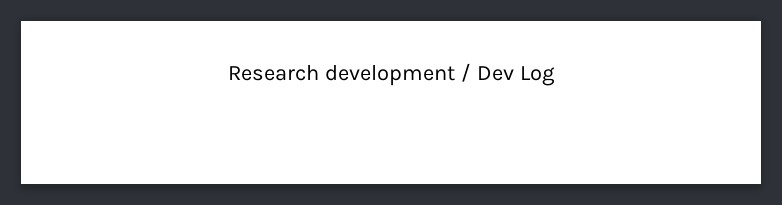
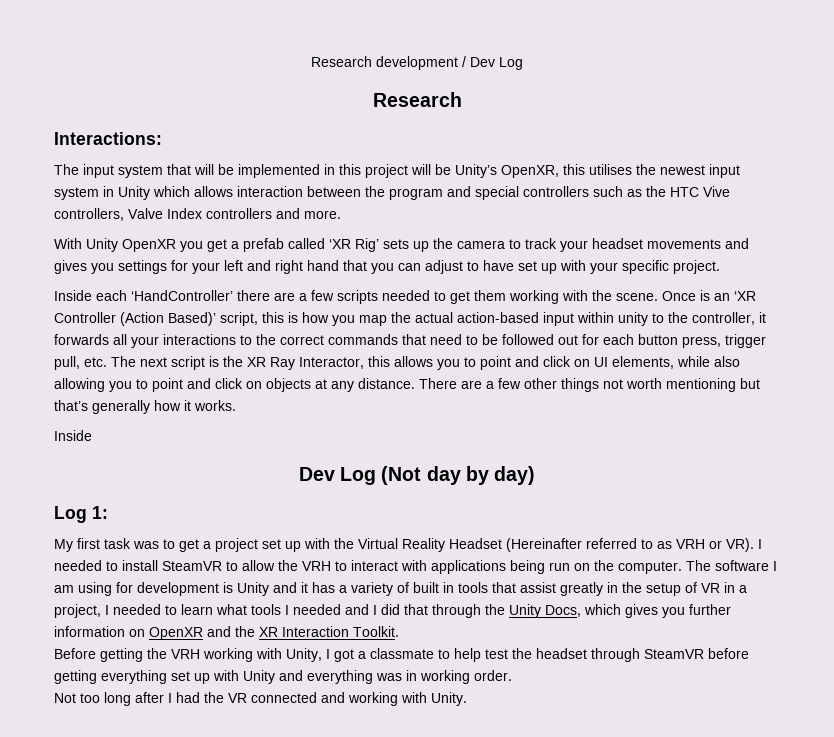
  Research development / Dev Log
+ Research
+ Interactions:
+ The input system that will be implemented in this project will be Unity’s OpenXR, this utilises the newest input system in Unity which allows interaction between the program and special controllers such as the HTC Vive controllers, Valve Index controllers and more.
+ With Unity OpenXR you get a prefab called ‘XR Rig’ sets up the camera to track your headset movements and gives you settings for your left and right hand that you can adjust to have set up with your specific project.
+ Inside each ‘HandController’ there are a few scripts needed to get them working with the scene. Once is an ‘XR Controller (Action Based)’ script, this is how you map the actual action-based input within unity to the controller, it forwards all your interactions to the correct commands that need to be followed out for each button press, trigger pull, etc. The next script is the XR Ray Interactor, this allows you to point and click on UI elements, while also allowing you to point and click on objects at any distance. There are a few other things not worth mentioning but that’s generally how it works.
+ Inside
+ Dev Log (Not day by day)
+ Log 1:
+ My first task was to get a project set up with the Virtual Reality Headset (Hereinafter referred to as VRH or VR). I needed to install SteamVR to allow the VRH to interact with applications being run on the computer. The software I am using for development is Unity and it has a variety of built in tools that assist greatly in the setup of VR in a project, I needed to learn what tools I needed and I did that through the Unity Docs, which gives you further information on OpenXR and the XR Interaction Toolkit.
+ Before getting the VRH working with Unity, I got a classmate to help test the headset through SteamVR before getting everything set up with Unity and everything was in working order.
+ Not too long after I had the VR connected and working with Unity.

